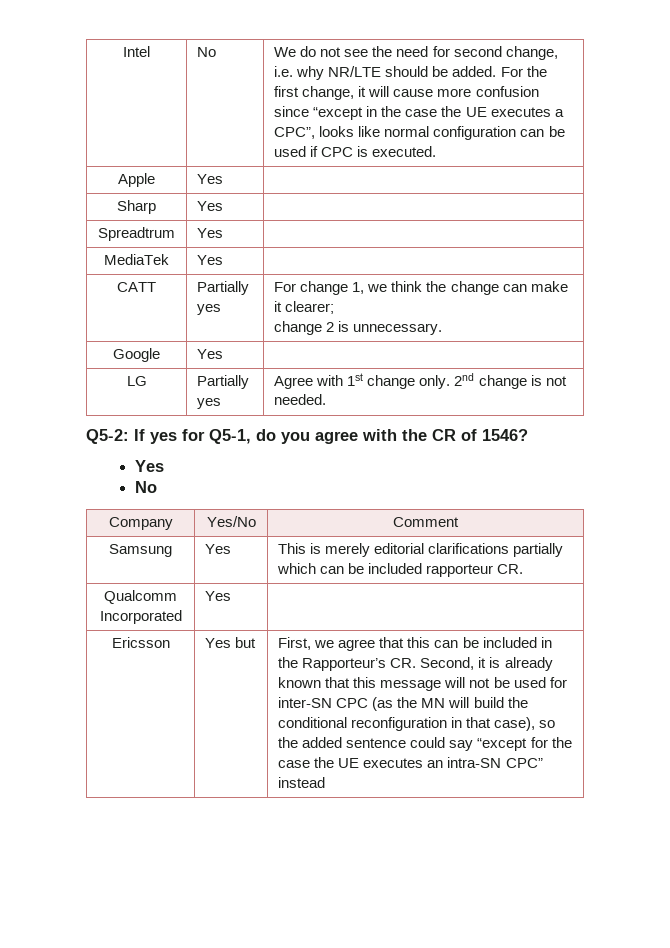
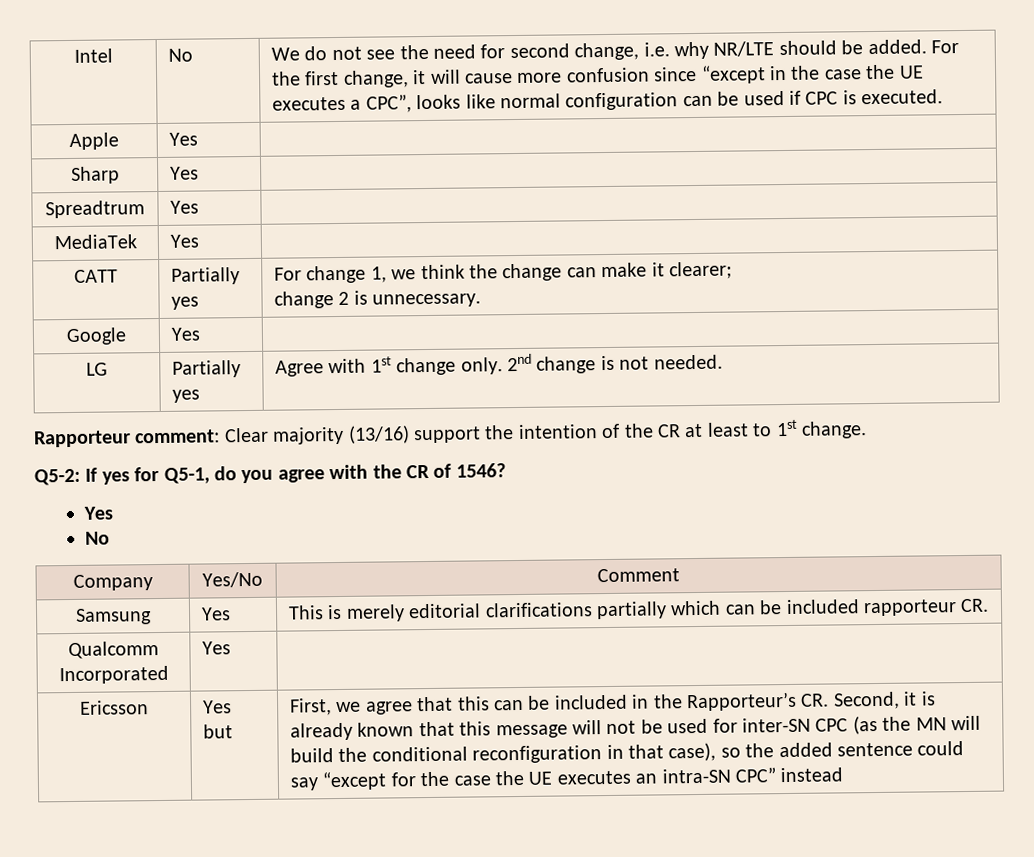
+ Rapporteur comment: Clear majority (13/16) support the intention of the CR at least to 1st change.

